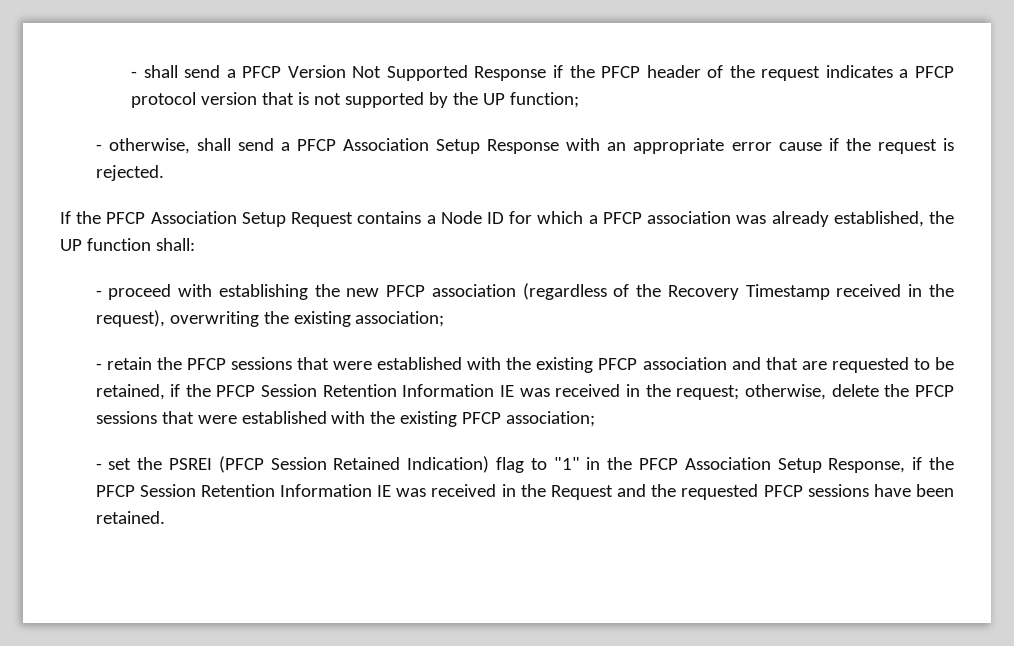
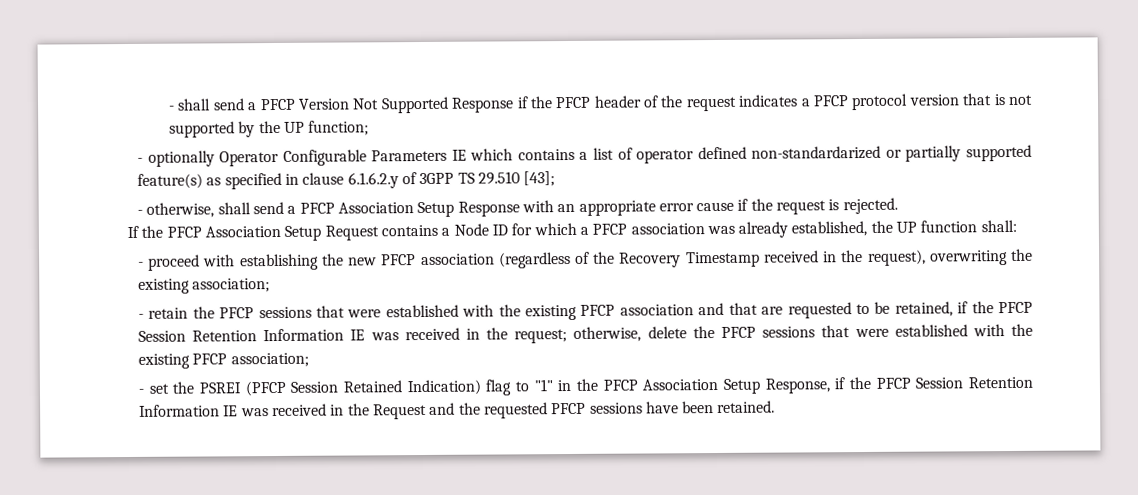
+ - optionally Operator Configurable Parameters IE which contains a list of operator defined non-standardarized or partially supported feature(s) as specified in clause 6.1.6.2.y of 3GPP TS 29.510 [43];

